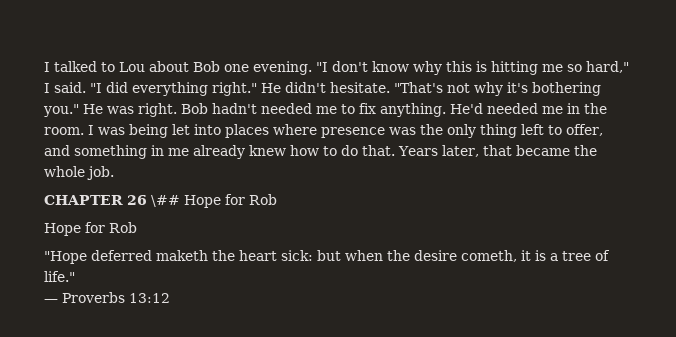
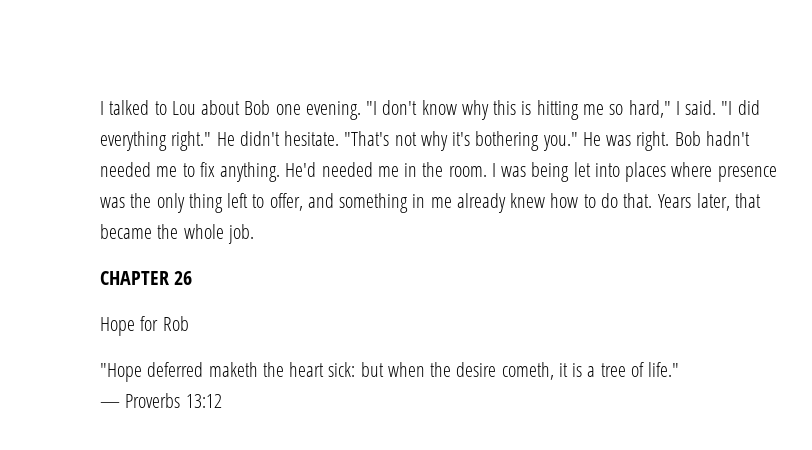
- CHAPTER 26 \## Hope for Rob
+ CHAPTER 26

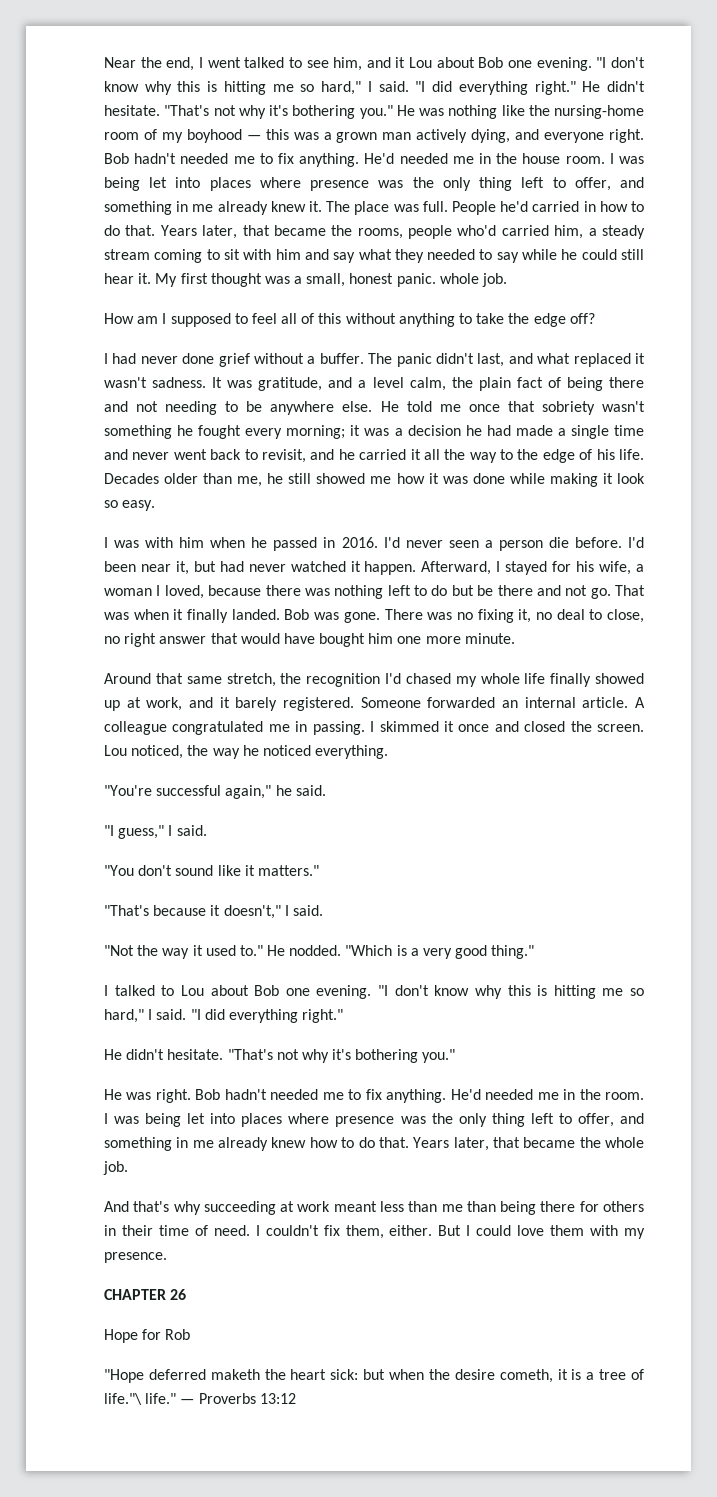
- I talked to Lou about Bob one evening.
+ Near the end, I went talked to see him, and it Lou about Bob one evening.
+ He was nothing like the nursing-home room of my boyhood — this was a grown man actively dying, and everyone right. Bob hadn't needed me to fix anything. He'd needed me in the house room. I was being let into places where presence was the only thing left to offer, and something in me already knew it. The place was full. People he'd carried in how to do that. Years later, that became the rooms, people who'd carried him, a steady stream coming to sit with him and say what they needed to say while he could still hear it. My first thought was a small, honest panic. whole job.
+ How am I supposed to feel all of this without anything to take the edge off?
+ I had never done grief without a buffer. The panic didn't last, and what replaced it wasn't sadness. It was gratitude, and a level calm, the plain fact of being there and not needing to be anywhere else. He told me once that sobriety wasn't something he fought every morning; it was a decision he had made a single time and never went back to revisit, and he carried it all the way to the edge of his life. Decades older than me, he still showed me how it was done while making it look so easy.
+ I was with him when he passed in 2016. I'd never seen a person die before. I'd been near it, but had never watched it happen. Afterward, I stayed for his wife, a woman I loved, because there was nothing left to do but be there and not go. That was when it finally landed. Bob was gone. There was no fixing it, no deal to close, no right answer that would have bought him one more minute.
+ Around that same stretch, the recognition I'd chased my whole life finally showed up at work, and it barely registered. Someone forwarded an internal article. A colleague congratulated me in passing. I skimmed it once and closed the screen. Lou noticed, the way he noticed everything.
+ "You're successful again," he said.
+ "I guess," I said.
+ "You don't sound like it matters."
+ "That's because it doesn't," I said.
+ "Not the way it used to." He nodded. "Which is a very good thing."
+ I talked to Lou about Bob one evening. "I don't know why this is hitting me so hard," I said. "I did everything right."
+ He didn't hesitate. "That's not why it's bothering you."
+ And that's why succeeding at work meant less than me than being there for others in their time of need. I couldn't fix them, either. But I could love them with my presence.
- "Hope deferred maketh the heart sick: but when the desire cometh, it is a tree of life."
- — Proverbs 13:12
+ "Hope deferred maketh the heart sick: but when the desire cometh, it is a tree of life."\ life." — Proverbs 13:12

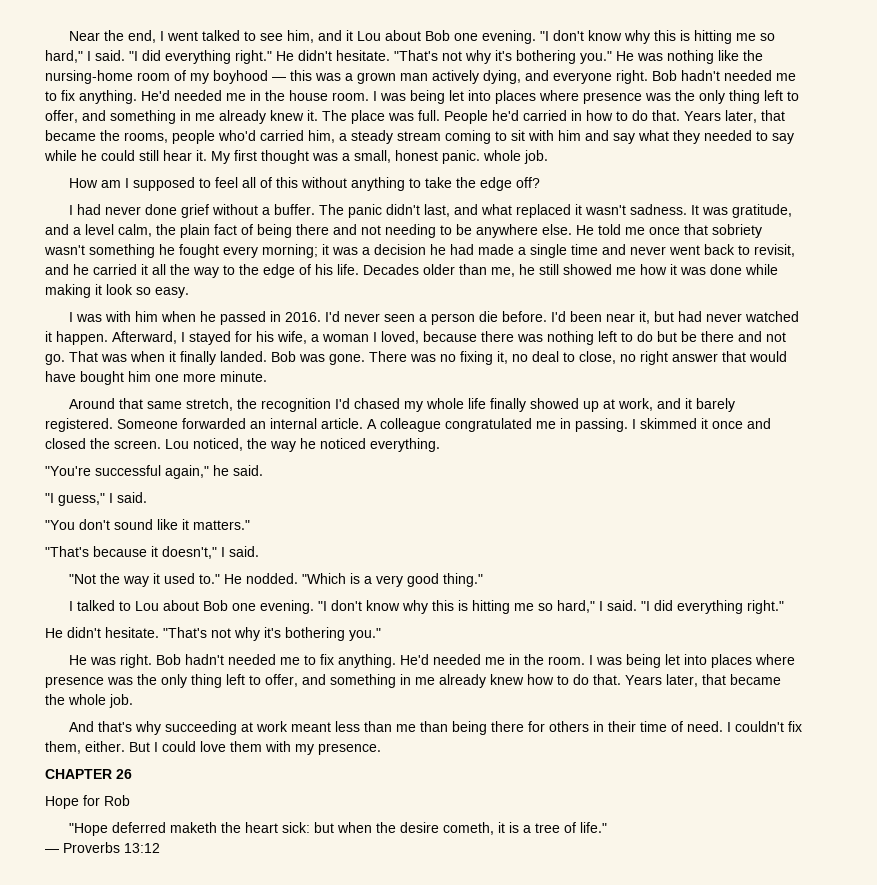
- "Hope deferred maketh the heart sick: but when the desire cometh, it is a tree of life."\ life." — Proverbs 13:12
+ "Hope deferred maketh the heart sick: but when the desire cometh, it is a tree of life."
+ — Proverbs 13:12

